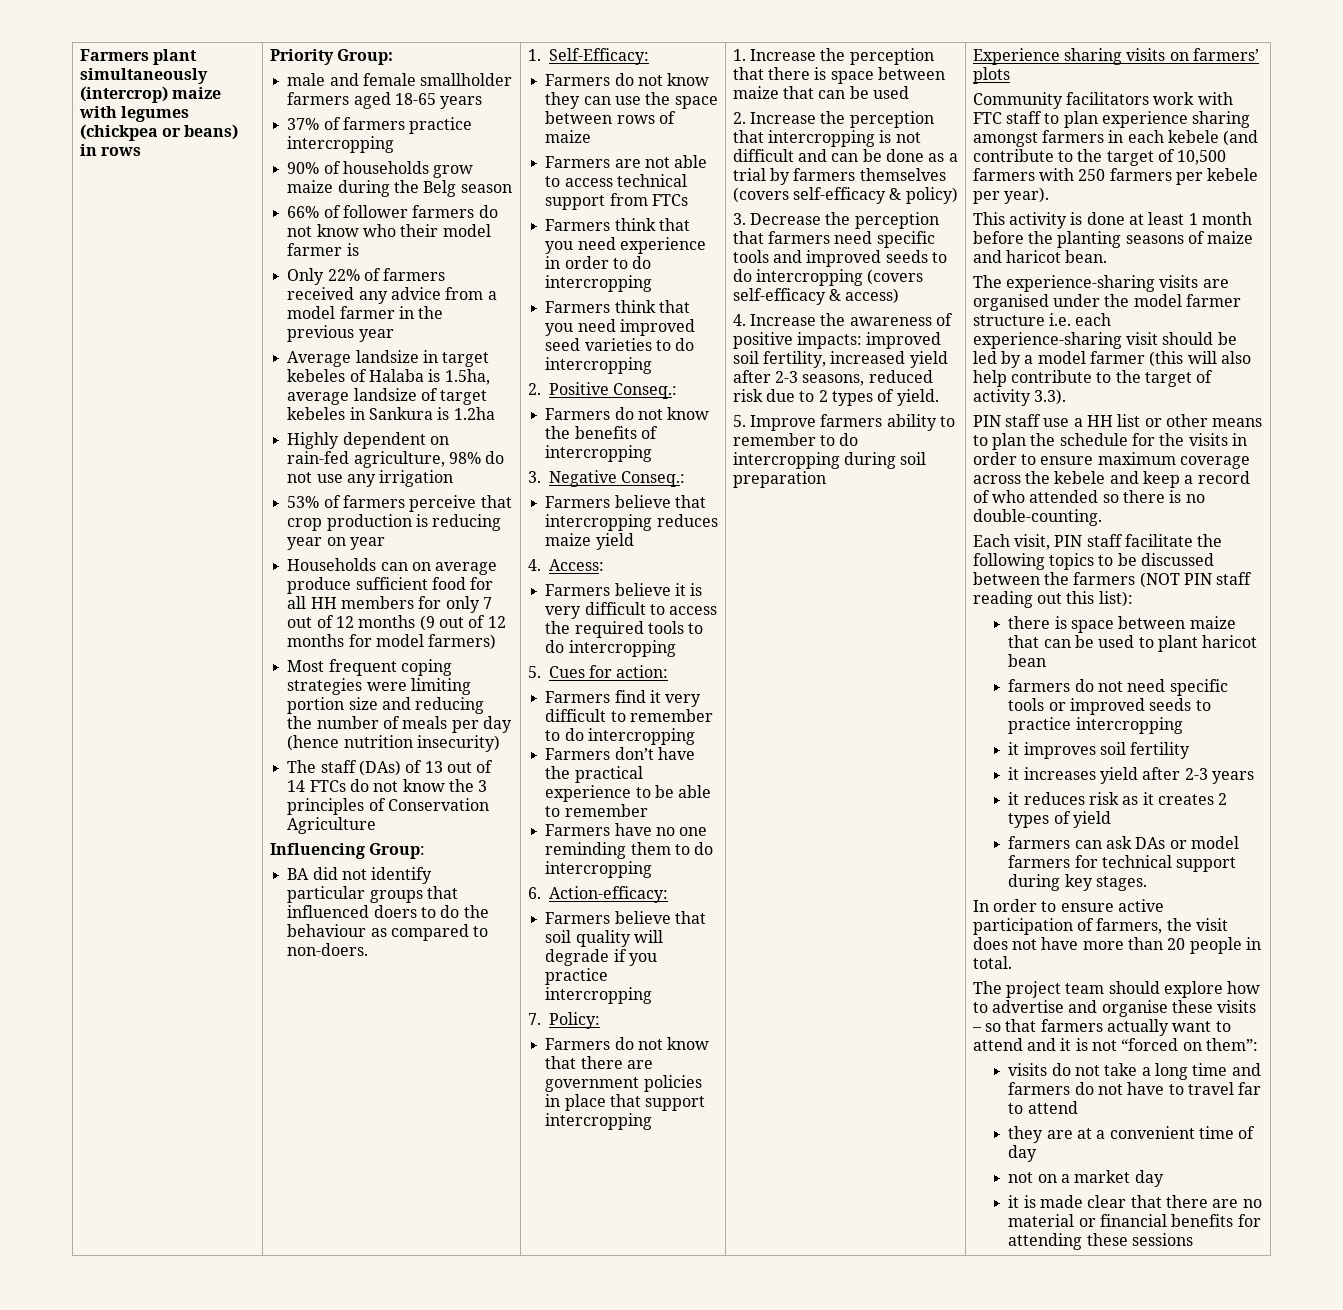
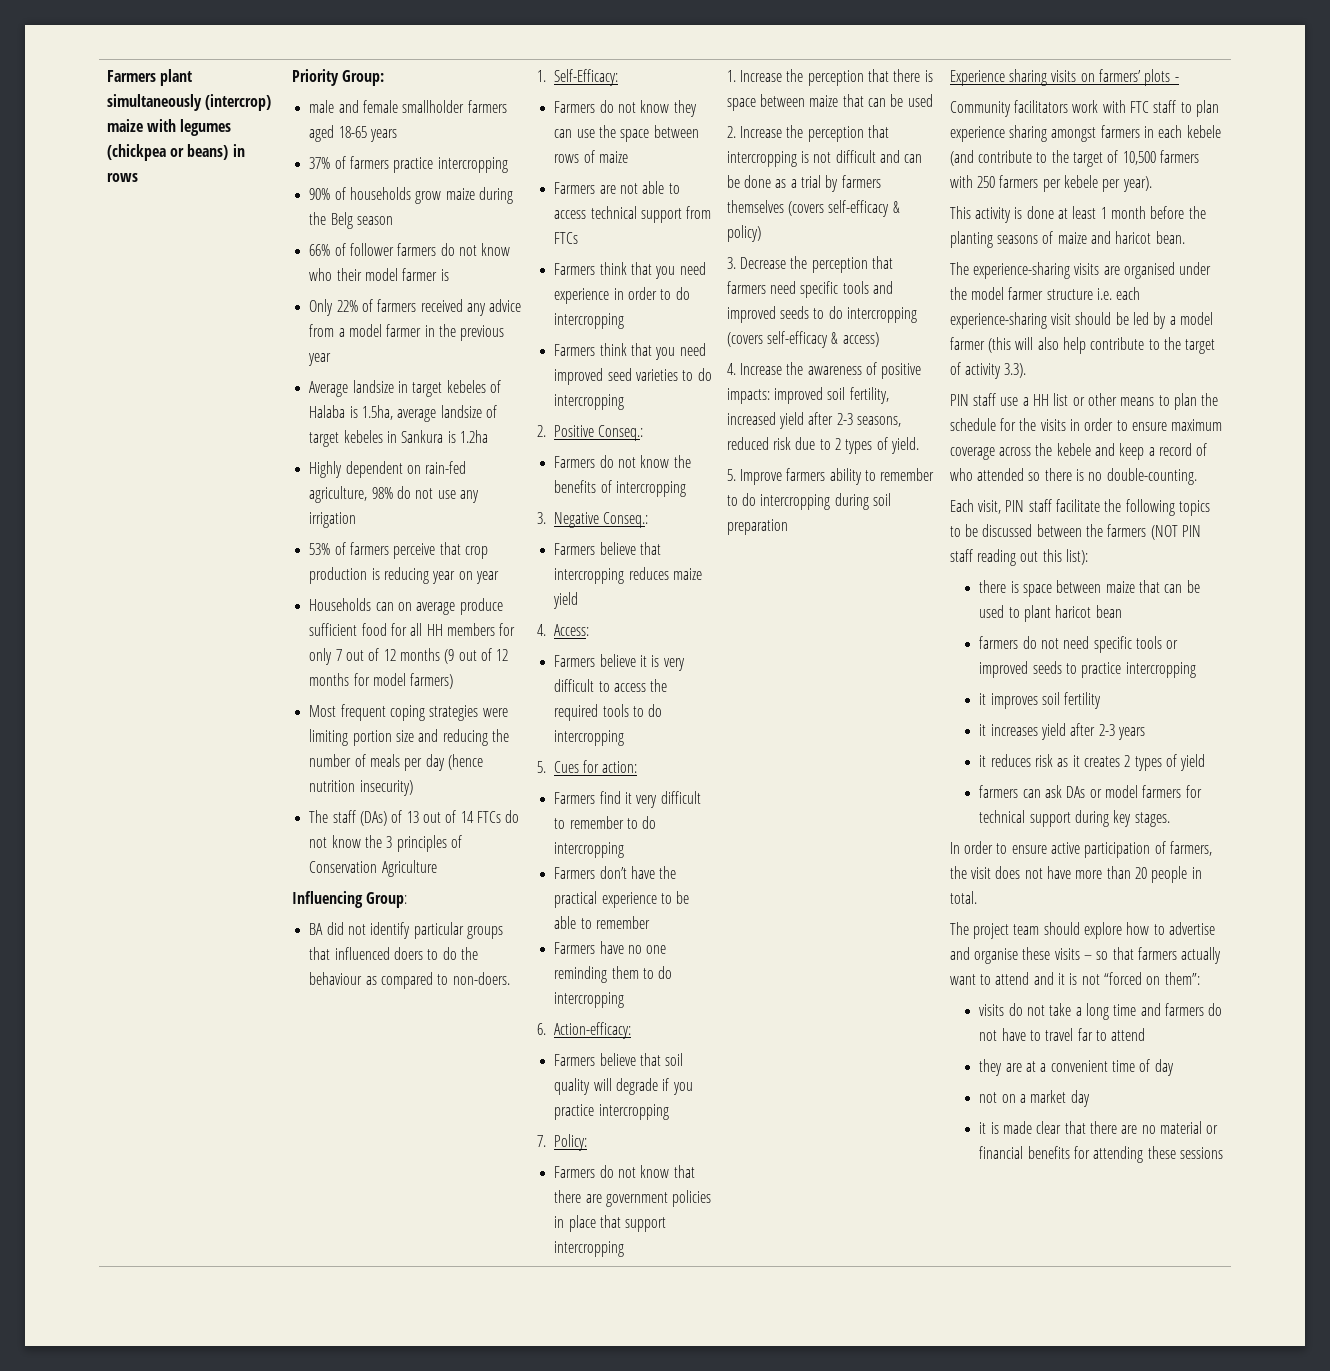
- Experience sharing visits on farmers’ plots
+ Experience sharing visits on farmers’ plots -

